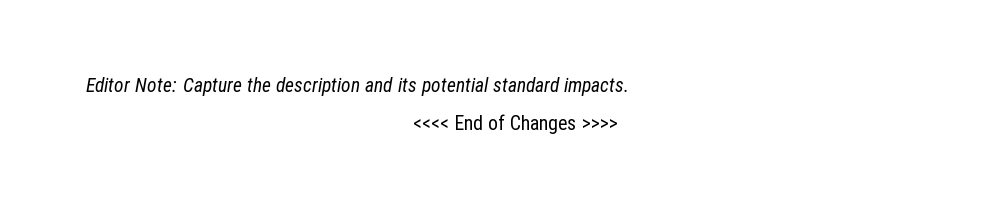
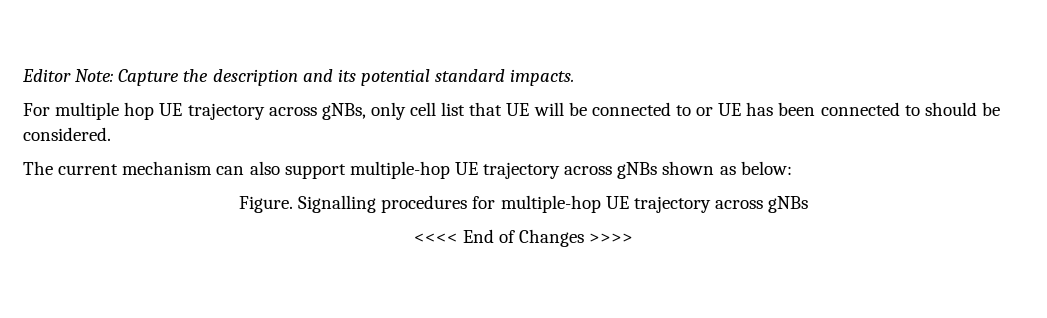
+ For multiple hop UE trajectory across gNBs, only cell list that UE will be connected to or UE has been connected to should be considered.
+ The current mechanism can also support multiple-hop UE trajectory across gNBs shown as below:
+ Figure. Signalling procedures for multiple-hop UE trajectory across gNBs

